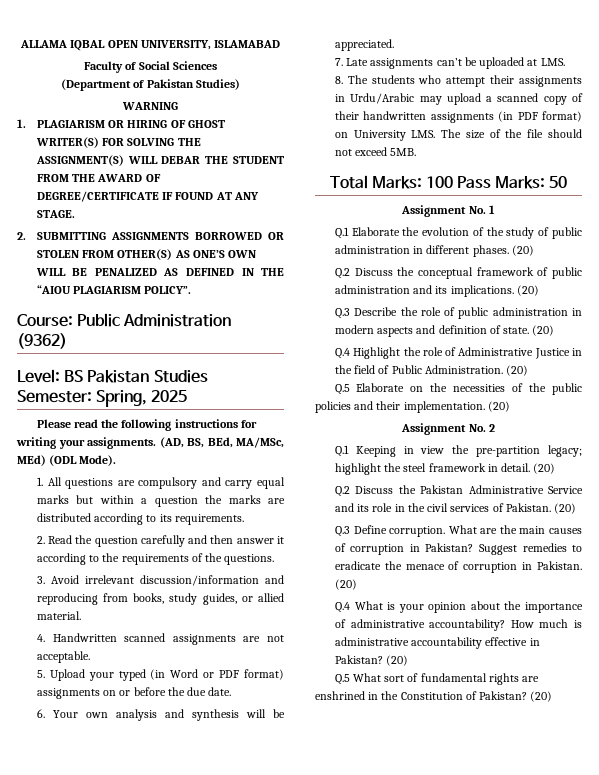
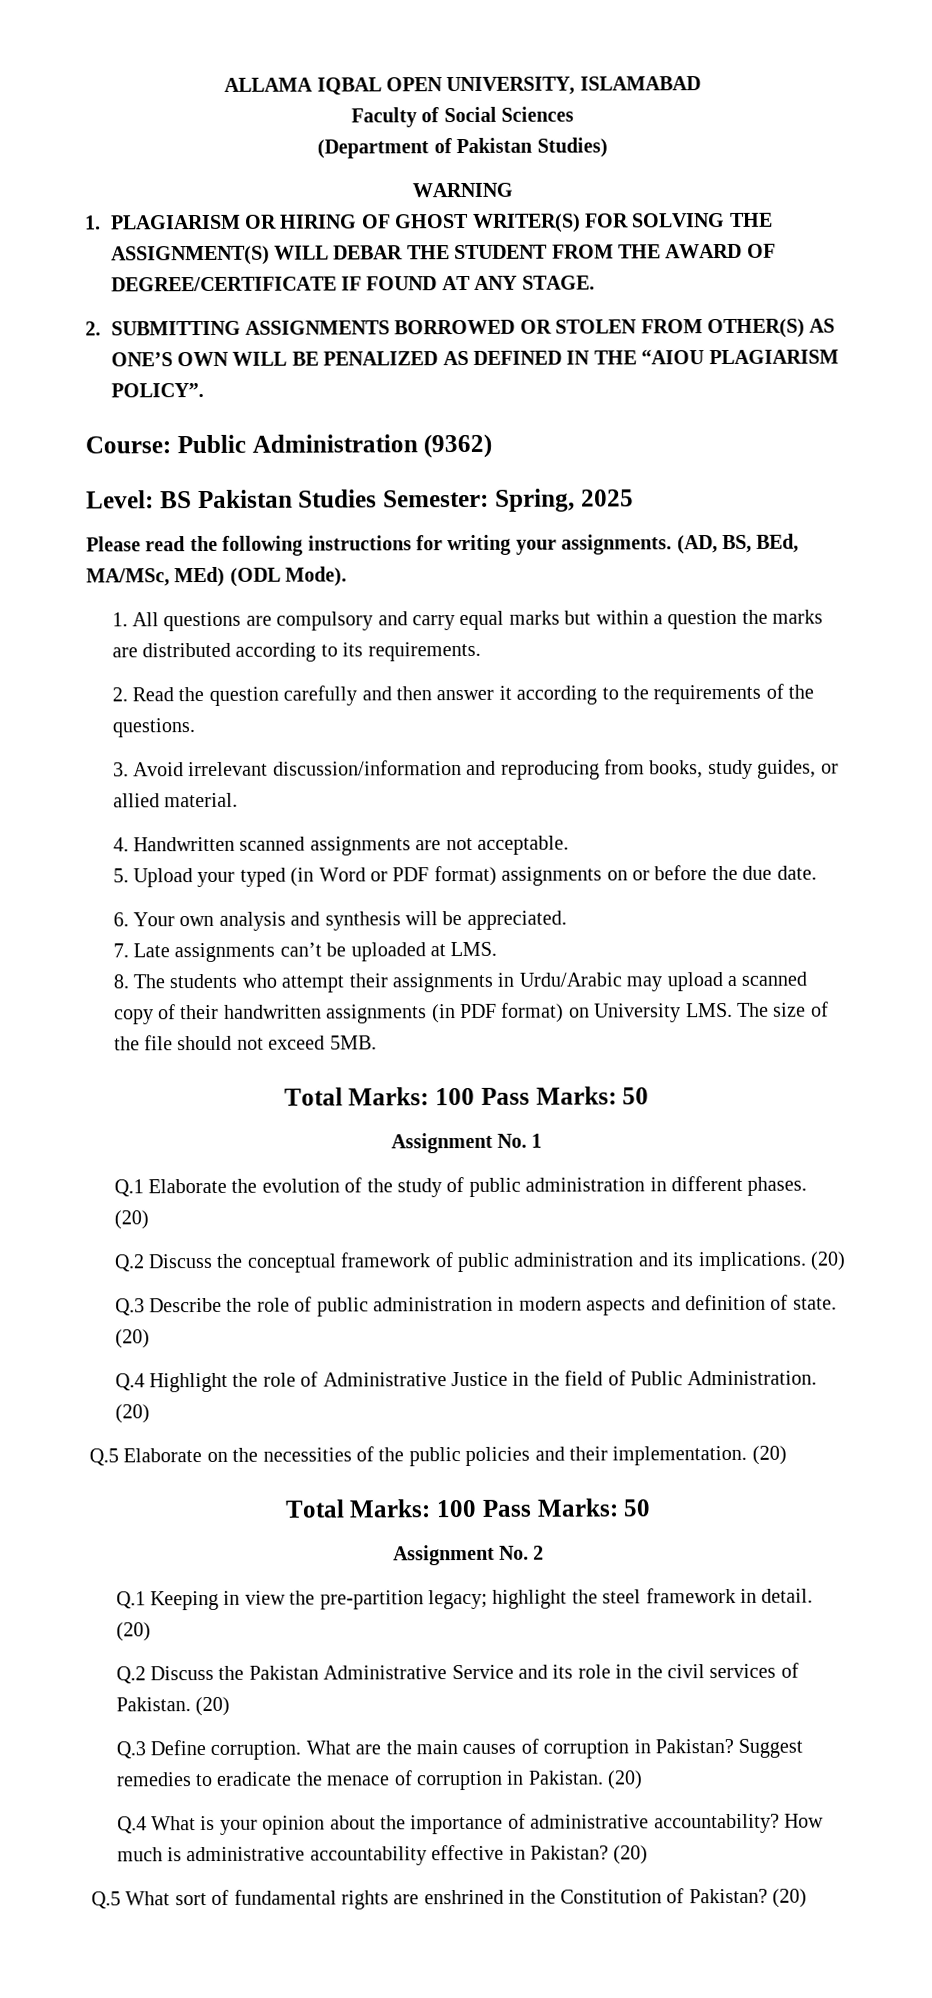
  Q.5 Elaborate on the necessities of the public policies and their implementation. (20)
+ Total Marks: 100 Pass Marks: 50

